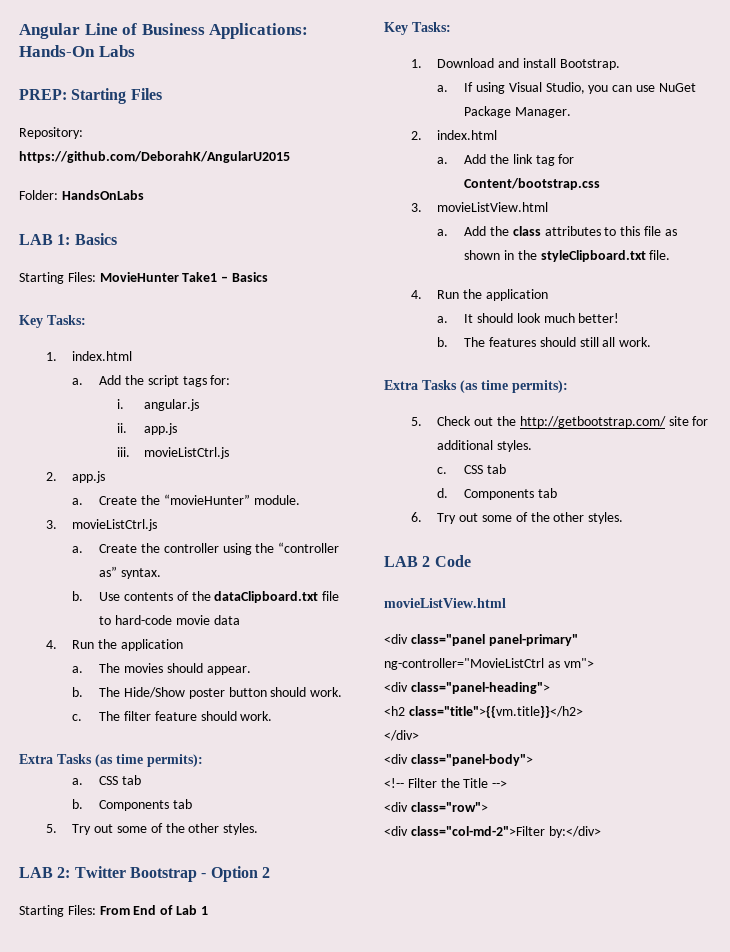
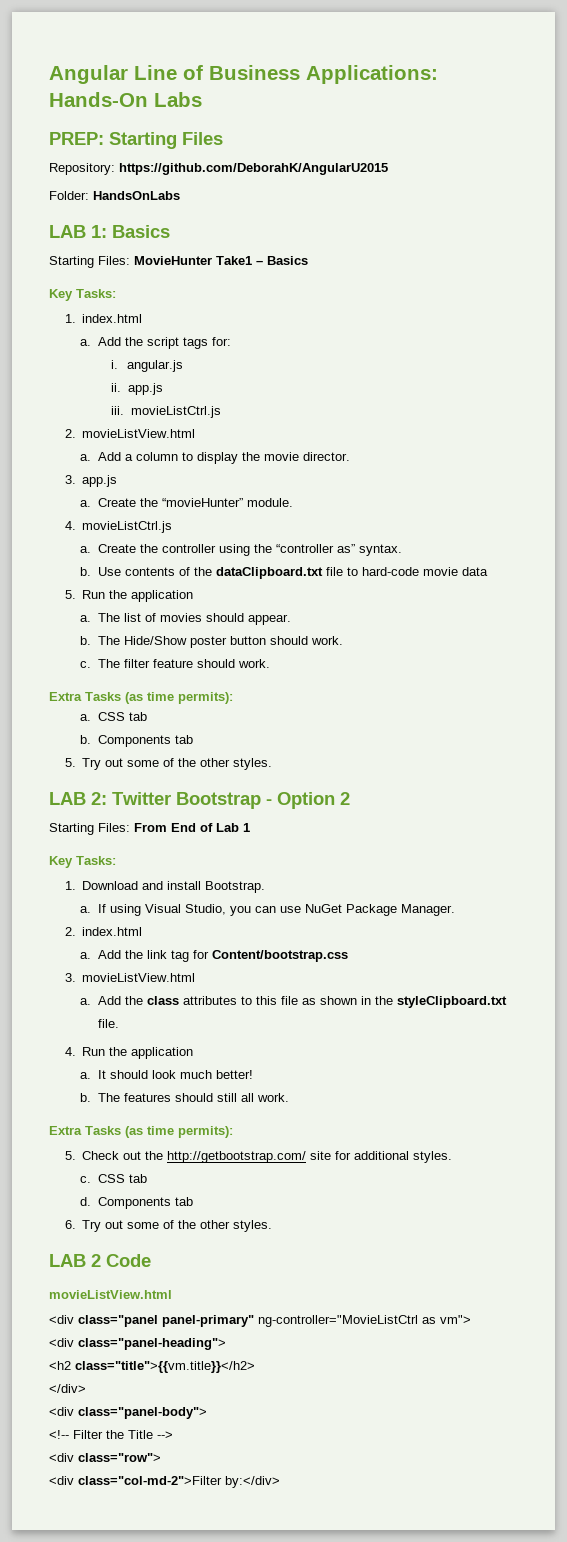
- 2. app.js
+ 2. movieListView.html
+ a. Add a column to display the movie director.
+ 3. app.js
- 3. movieListCtrl.js
+ 4. movieListCtrl.js
  Use contents of the dataClipboard.txt file to hard-code movie data
- 4. Run the application
+ 5. Run the application
- The movies should appear.
+ The list of movies should appear.

